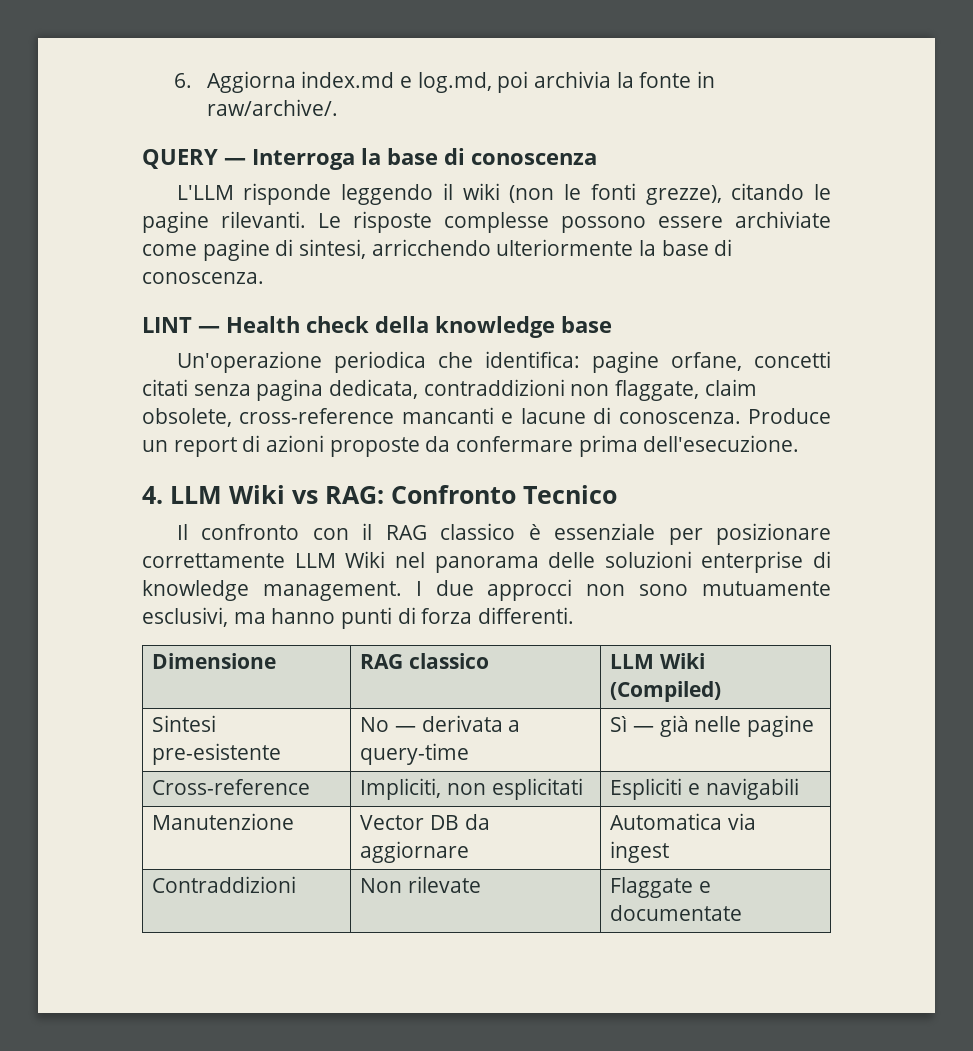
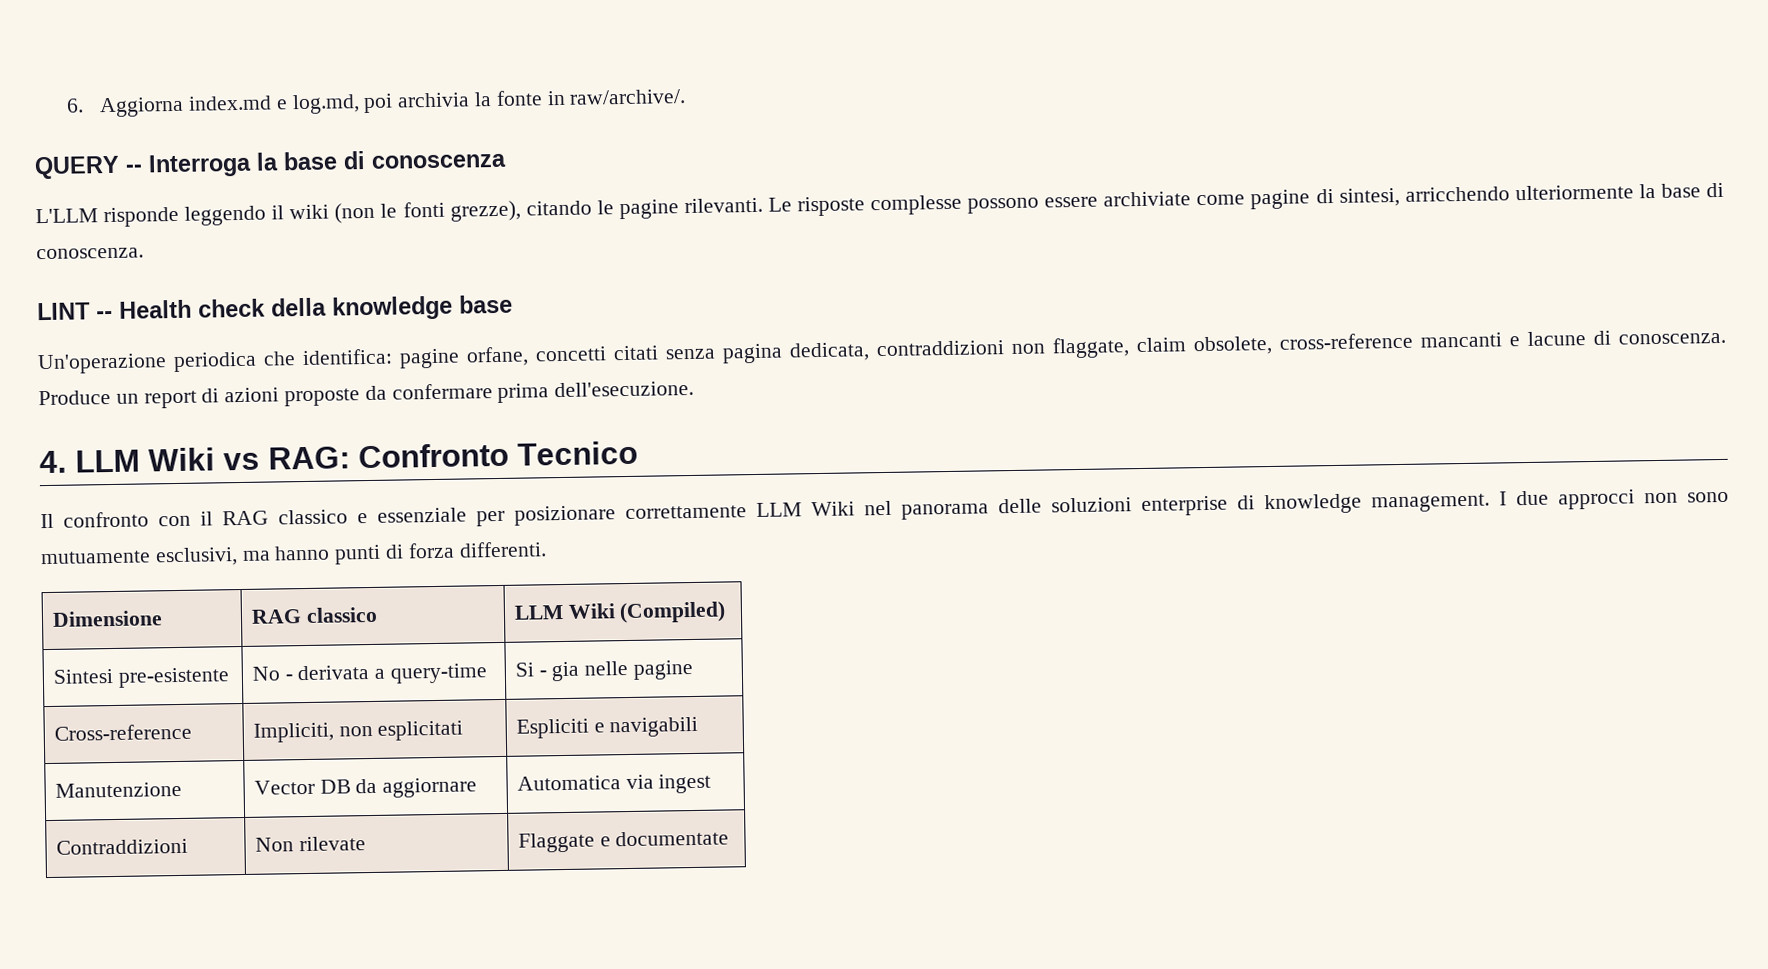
- QUERY — Interroga la base di conoscenza
+ QUERY -- Interroga la base di conoscenza
- LINT — Health check della knowledge base
+ LINT -- Health check della knowledge base
- Il confronto con il RAG classico è essenziale per posizionare correttamente LLM Wiki nel panorama delle soluzioni enterprise di knowledge management.
+ Il confronto con il RAG classico e essenziale per posizionare correttamente LLM Wiki nel panorama delle soluzioni enterprise di knowledge management.
- Sintesi pre-esistente | No — derivata a query-time | Sì — già nelle pagine
+ Sintesi pre-esistente | No - derivata a query-time | Si - gia nelle pagine

